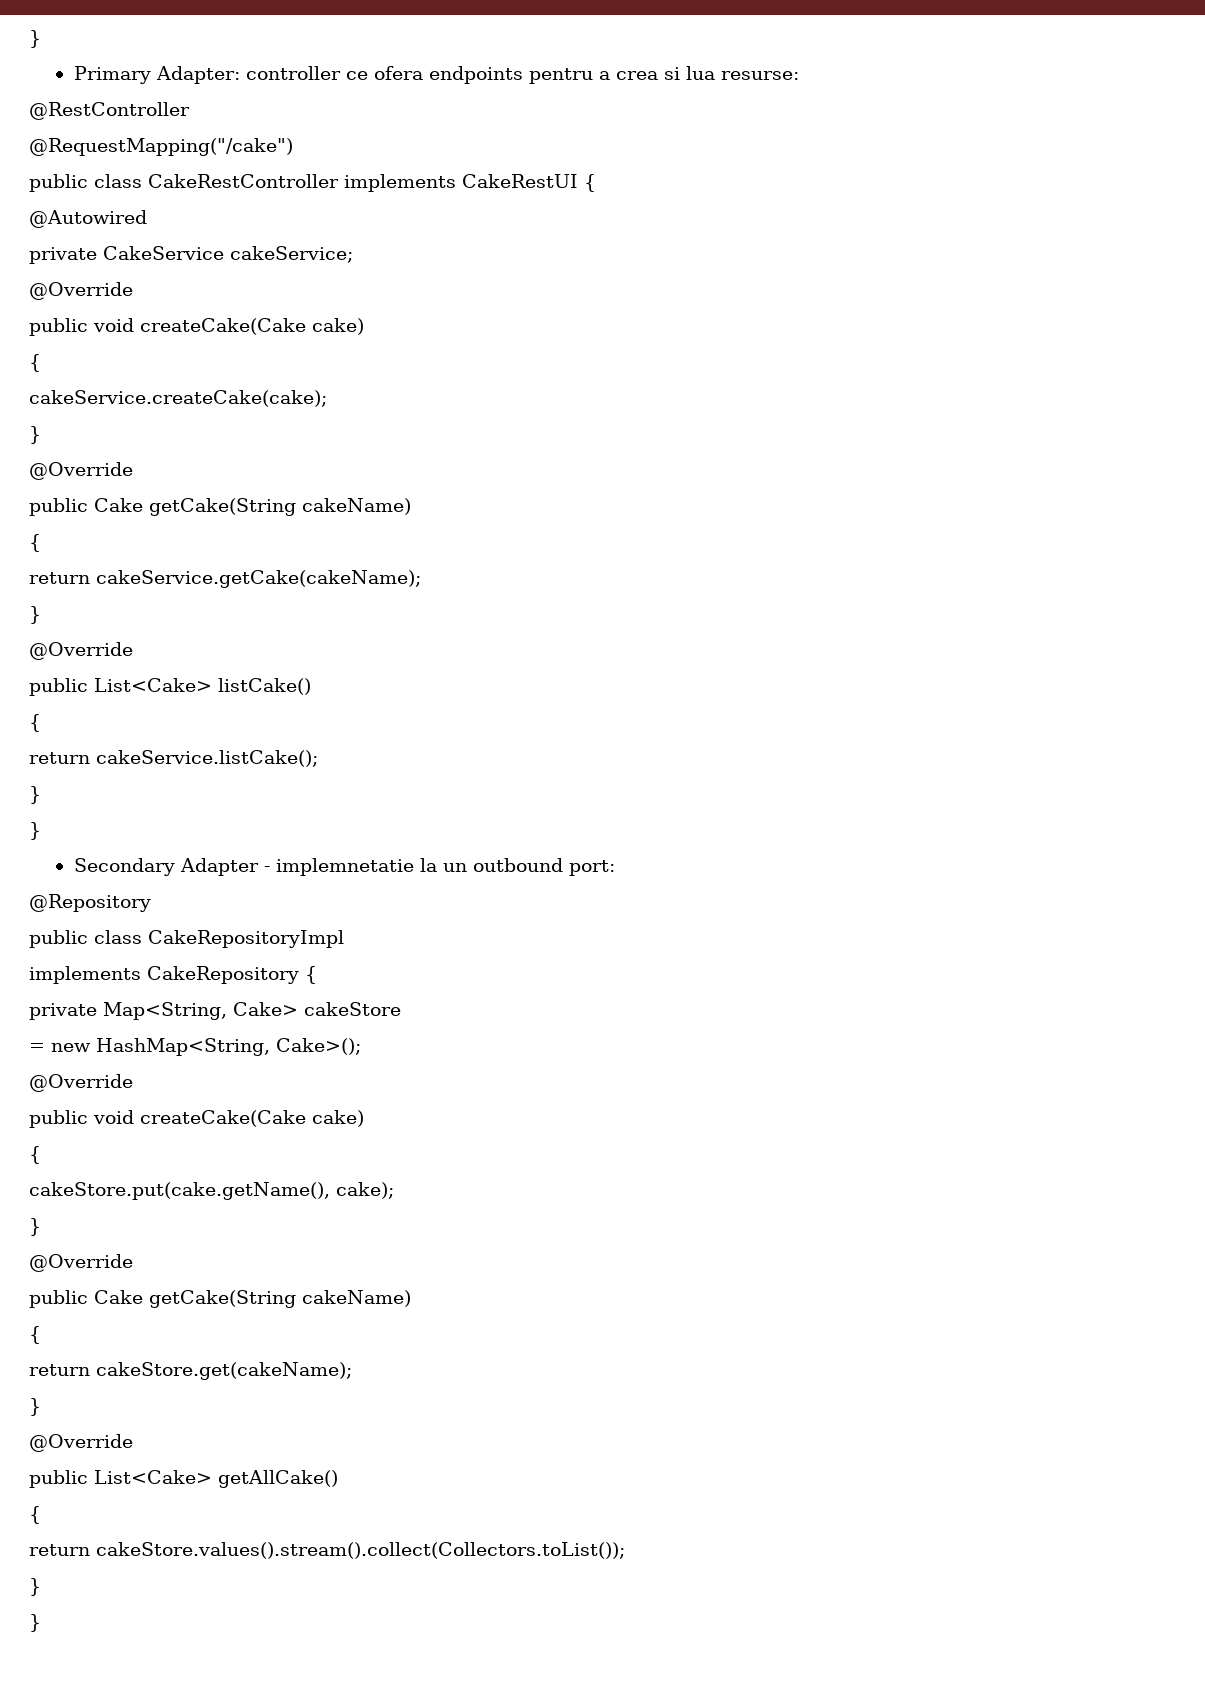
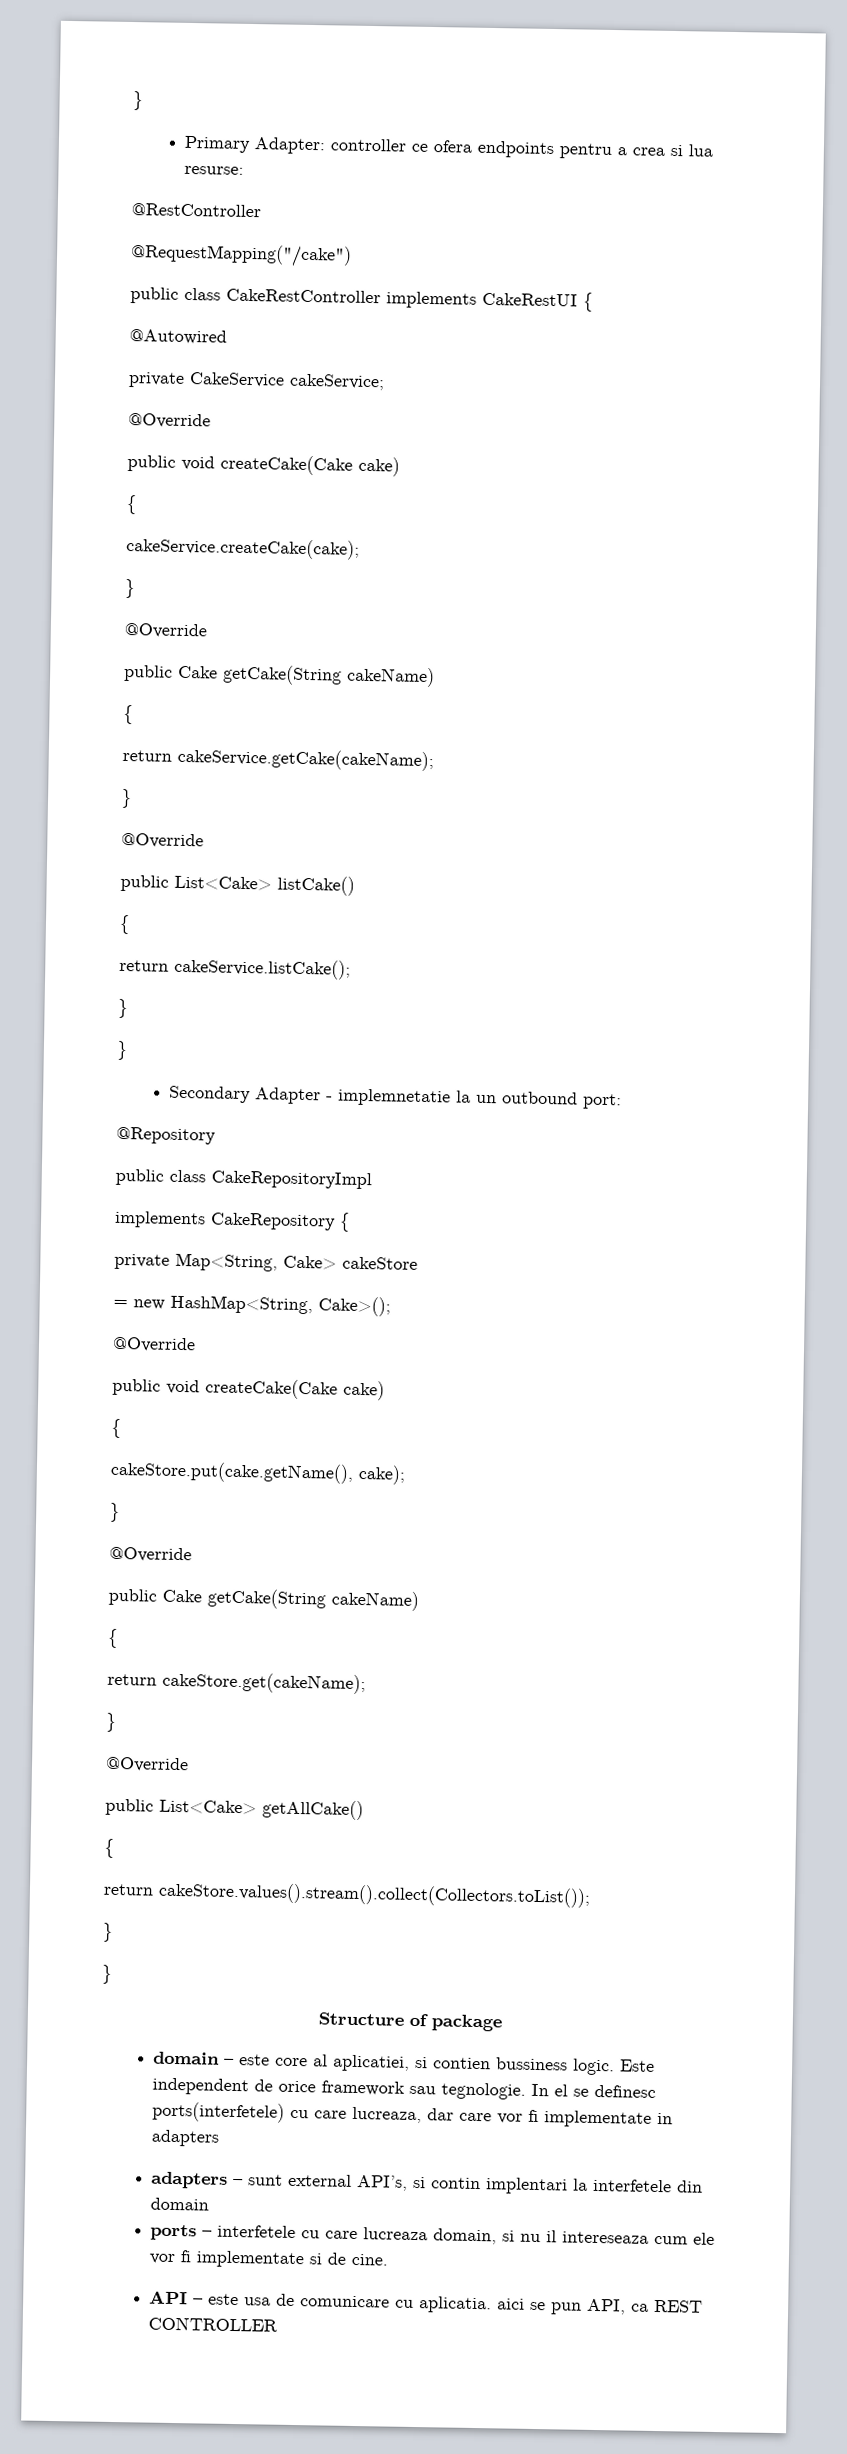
+ Structure of package
+ domain – este core al aplicatiei, si contien bussiness logic. Este independent de orice framework sau tegnologie. In el se definesc ports(interfetele) cu care lucreaza, dar care vor fi implementate in adapters
+ adapters – sunt external API’s, si contin implentari la interfetele din domain
+ ports – interfetele cu care lucreaza domain, si nu il intereseaza cum ele vor fi implementate si de cine.
+ API – este usa de comunicare cu aplicatia. aici se pun API, ca REST CONTROLLER

